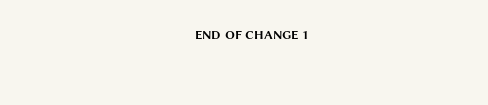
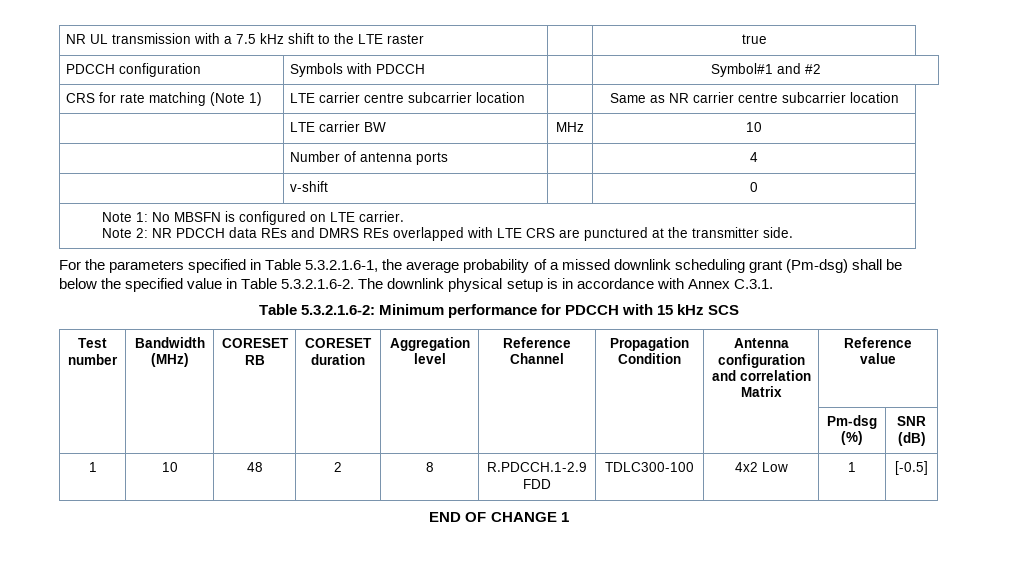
+ NR UL transmission with a 7.5 kHz shift to the LTE raster | | true
+ PDCCH configuration | Symbols with PDCCH | | Symbol#1 and #2
+ CRS for rate matching (Note 1) | LTE carrier centre subcarrier location | | Same as NR carrier centre subcarrier location
+ | LTE carrier BW | MHz | 10
+ | Number of antenna ports | | 4
+ | v-shift | | 0
+ Note 1: No MBSFN is configured on LTE carrier.
+ Note 2: NR PDCCH data REs and DMRS REs overlapped with LTE CRS are punctured at the transmitter side.
+ For the parameters specified in Table 5.3.2.1.6-1, the average probability of a missed downlink scheduling grant (Pm-dsg) shall be below the specified value in Table 5.3.2.1.6-2. The downlink physical setup is in accordance with Annex C.3.1.
+ Table 5.3.2.1.6-2: Minimum performance for PDCCH with 15 kHz SCS
+ Test number | Bandwidth (MHz) | CORESET RB | CORESET duration | Aggregation level | Reference Channel | Propagation Condition | Antenna configuration and correlation Matrix | Reference value
+ | | | | | | | | Pm-dsg (%) | SNR (dB)
+ 1 | 10 | 48 | 2 | 8 | R.PDCCH.1-2.9 FDD | TDLC300-100 | 4x2 Low | 1 | [-0.5]

